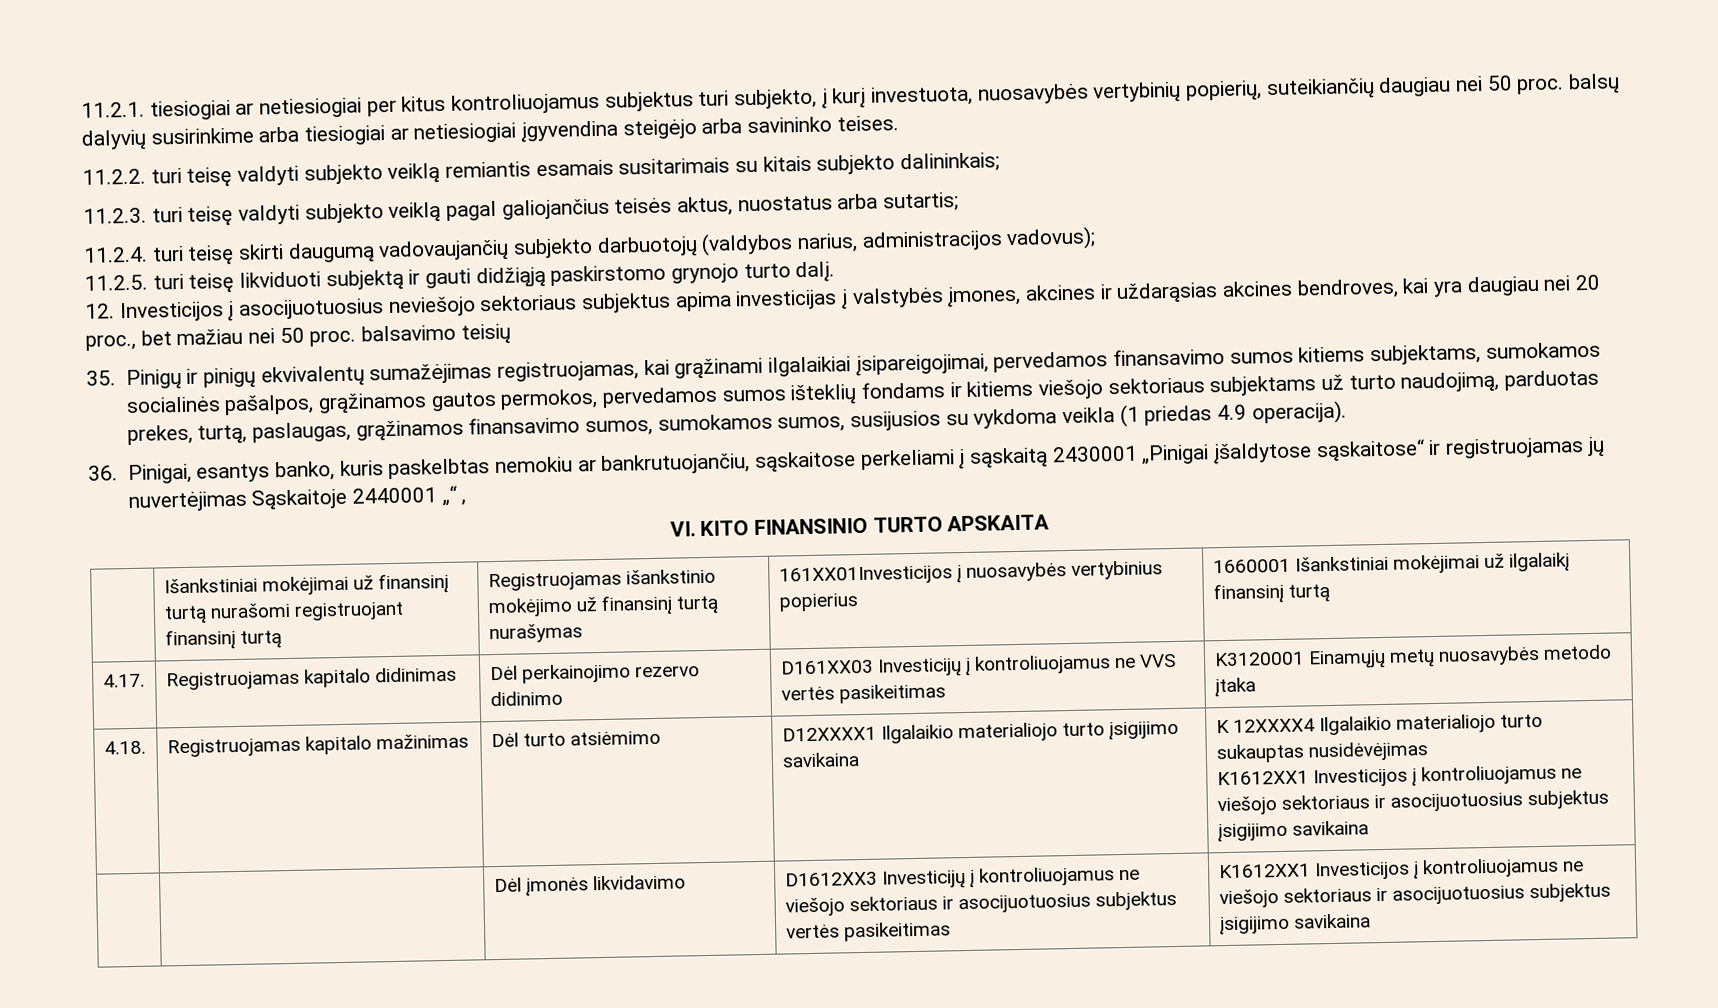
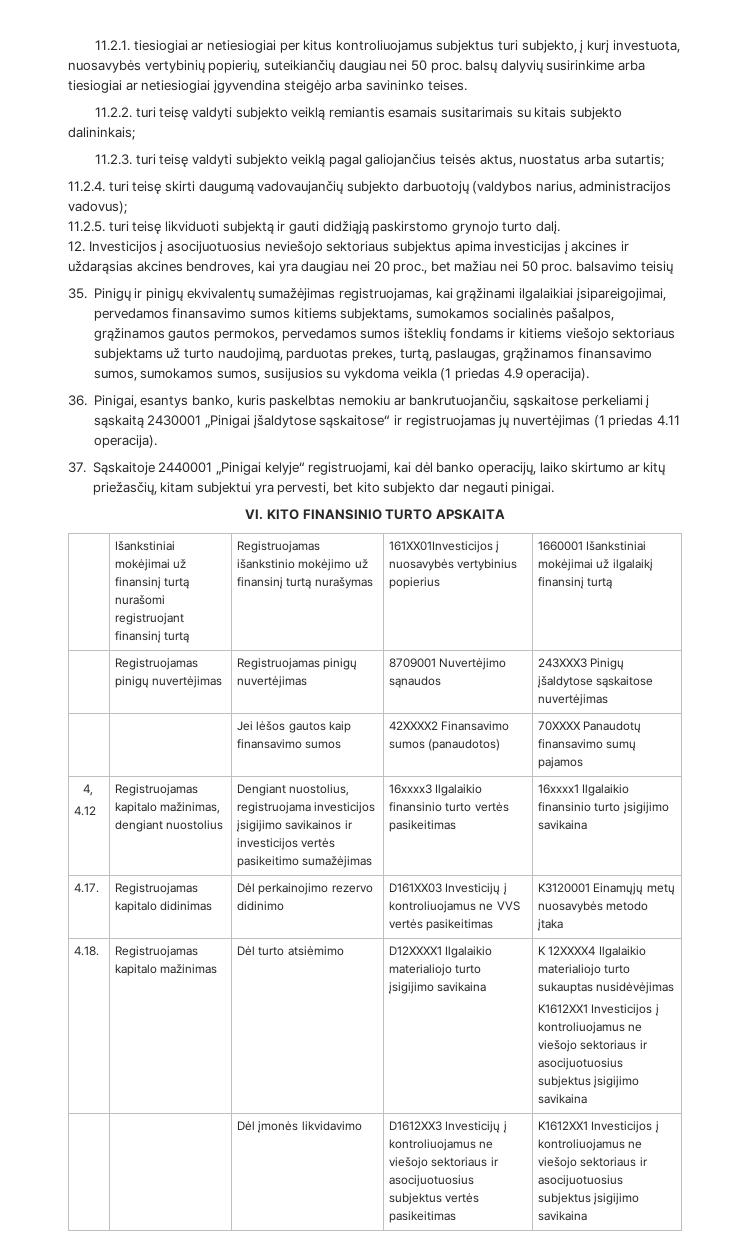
- 12. Investicijos į asocijuotuosius neviešojo sektoriaus subjektus apima investicijas į valstybės įmones, akcines ir uždarąsias akcines bendroves, kai yra daugiau nei 20 proc., bet mažiau nei 50 proc. balsavimo teisių
+ 12. Investicijos į asocijuotuosius neviešojo sektoriaus subjektus apima investicijas į akcines ir uždarąsias akcines bendroves, kai yra daugiau nei 20 proc., bet mažiau nei 50 proc. balsavimo teisių
- 36. Pinigai, esantys banko, kuris paskelbtas nemokiu ar bankrutuojančiu, sąskaitose perkeliami į sąskaitą 2430001 „Pinigai įšaldytose sąskaitose“ ir registruojamas jų nuvertėjimas Sąskaitoje 2440001 „“ ,
+ 36. Pinigai, esantys banko, kuris paskelbtas nemokiu ar bankrutuojančiu, sąskaitose perkeliami į sąskaitą 2430001 „Pinigai įšaldytose sąskaitose“ ir registruojamas jų nuvertėjimas (1 priedas 4.11 operacija).
+ 37. Sąskaitoje 2440001 „Pinigai kelyje“ registruojami, kai dėl banko operacijų, laiko skirtumo ar kitų priežasčių, kitam subjektui yra pervesti, bet kito subjekto dar negauti pinigai.
+ | Registruojamas pinigų nuvertėjimas | Registruojamas pinigų nuvertėjimas | 8709001 Nuvertėjimo sąnaudos | 243XXX3 Pinigų įšaldytose sąskaitose nuvertėjimas
+ | | Jei lėšos gautos kaip finansavimo sumos | 42XXXX2 Finansavimo sumos (panaudotos) | 70XXXX Panaudotų finansavimo sumų pajamos
+ 4,
+ 4.12 | Registruojamas kapitalo mažinimas, dengiant nuostolius | Dengiant nuostolius, registruojama investicijos įsigijimo savikainos ir investicijos vertės pasikeitimo sumažėjimas | 16xxxx3 Ilgalaikio finansinio turto vertės pasikeitimas | 16xxxx1 Ilgalaikio finansinio turto įsigijimo savikaina

